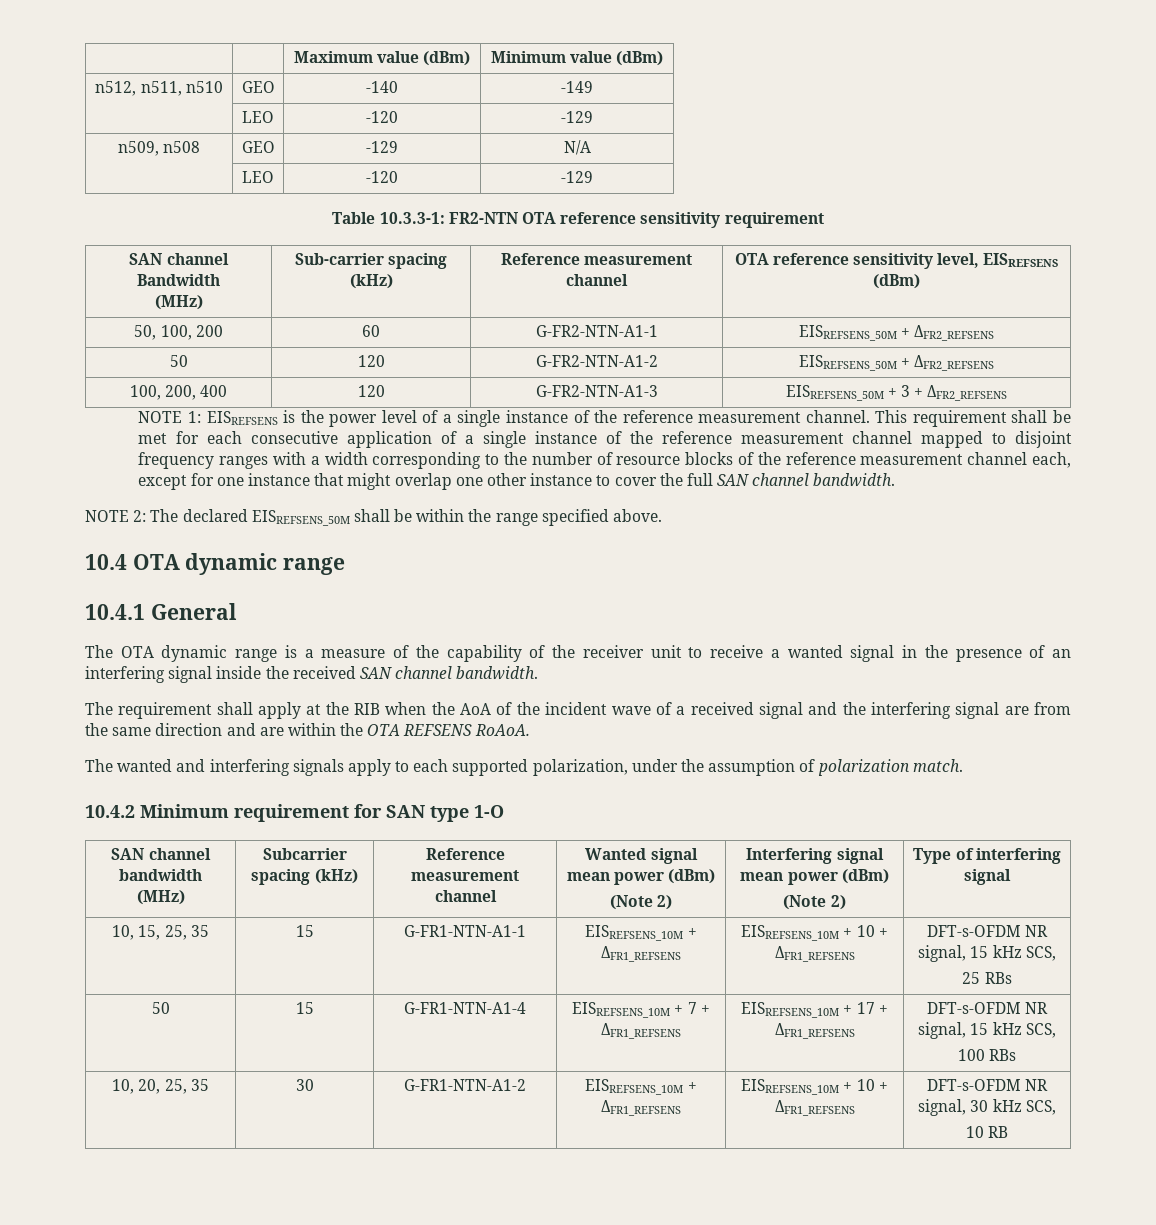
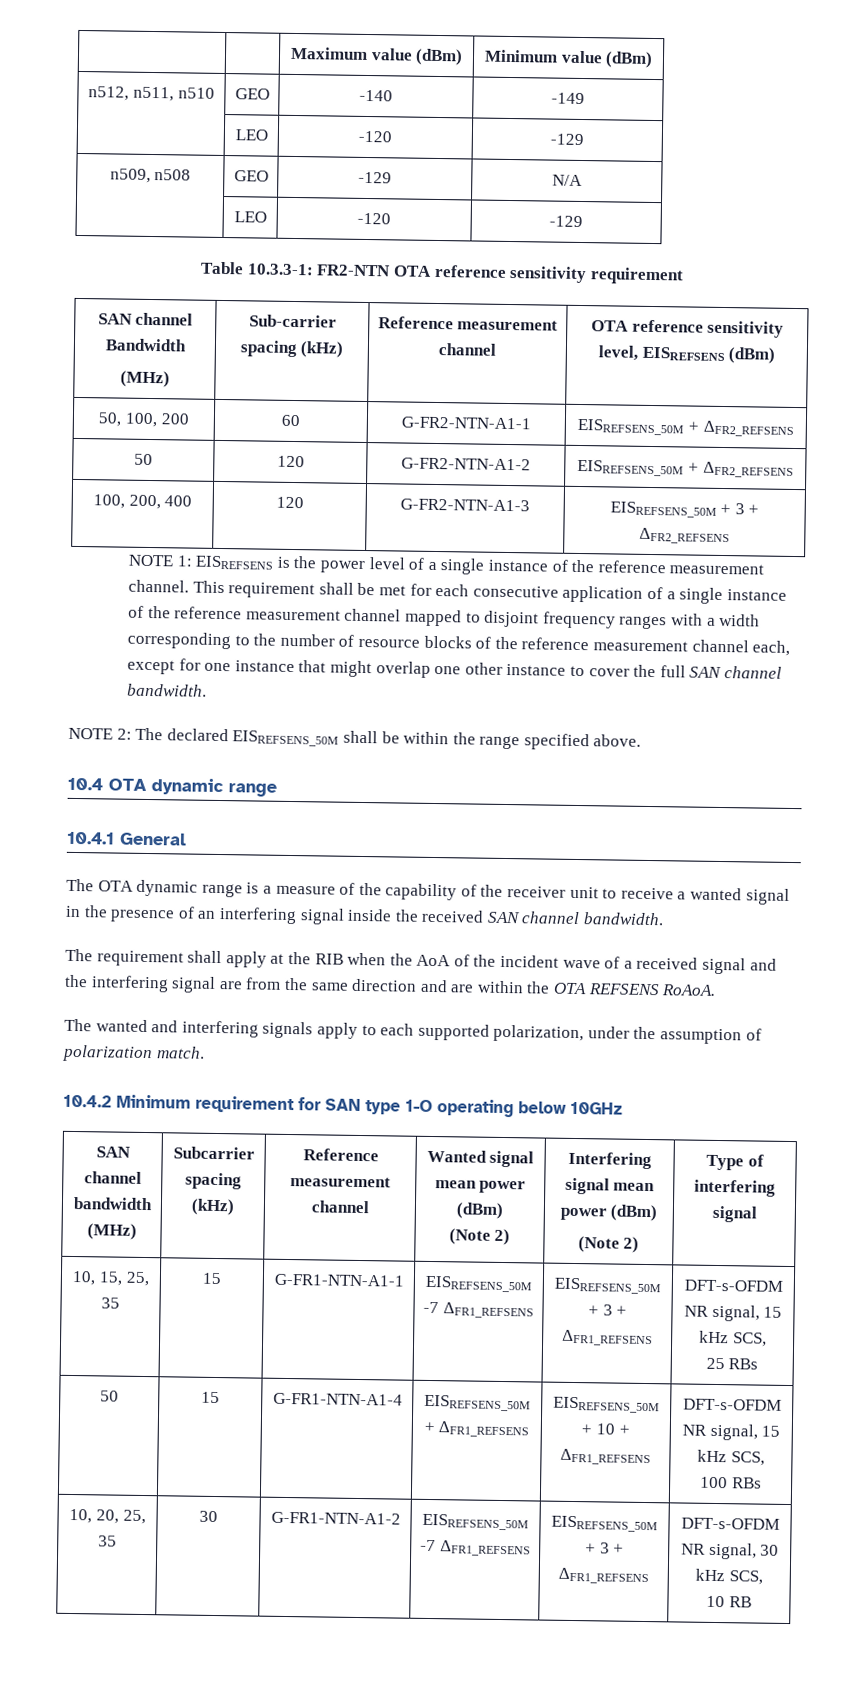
- 10.4.2 Minimum requirement for SAN type 1-O
+ 10.4.2 Minimum requirement for SAN type 1-O operating below 10GHz
- 10, 15, 25, 35 | 15 | G-FR1-NTN-A1-1 | EISREFSENS_10M + ΔFR1_REFSENS | EISREFSENS_10M + 10 + ΔFR1_REFSENS | DFT-s-OFDM NR signal, 15 kHz SCS,
+ 10, 15, 25, 35 | 15 | G-FR1-NTN-A1-1 | EISREFSENS_50M -7 ΔFR1_REFSENS | EISREFSENS_50M + 3 + ΔFR1_REFSENS | DFT-s-OFDM NR signal, 15 kHz SCS,
- 50 | 15 | G-FR1-NTN-A1-4 | EISREFSENS_10M + 7 + ΔFR1_REFSENS | EISREFSENS_10M + 17 + ΔFR1_REFSENS | DFT-s-OFDM NR signal, 15 kHz SCS,
+ 50 | 15 | G-FR1-NTN-A1-4 | EISREFSENS_50M + ΔFR1_REFSENS | EISREFSENS_50M + 10 + ΔFR1_REFSENS | DFT-s-OFDM NR signal, 15 kHz SCS,
- 10, 20, 25, 35 | 30 | G-FR1-NTN-A1-2 | EISREFSENS_10M + ΔFR1_REFSENS | EISREFSENS_10M + 10 + ΔFR1_REFSENS | DFT-s-OFDM NR signal, 30 kHz SCS,
+ 10, 20, 25, 35 | 30 | G-FR1-NTN-A1-2 | EISREFSENS_50M -7 ΔFR1_REFSENS | EISREFSENS_50M + 3 + ΔFR1_REFSENS | DFT-s-OFDM NR signal, 30 kHz SCS,

